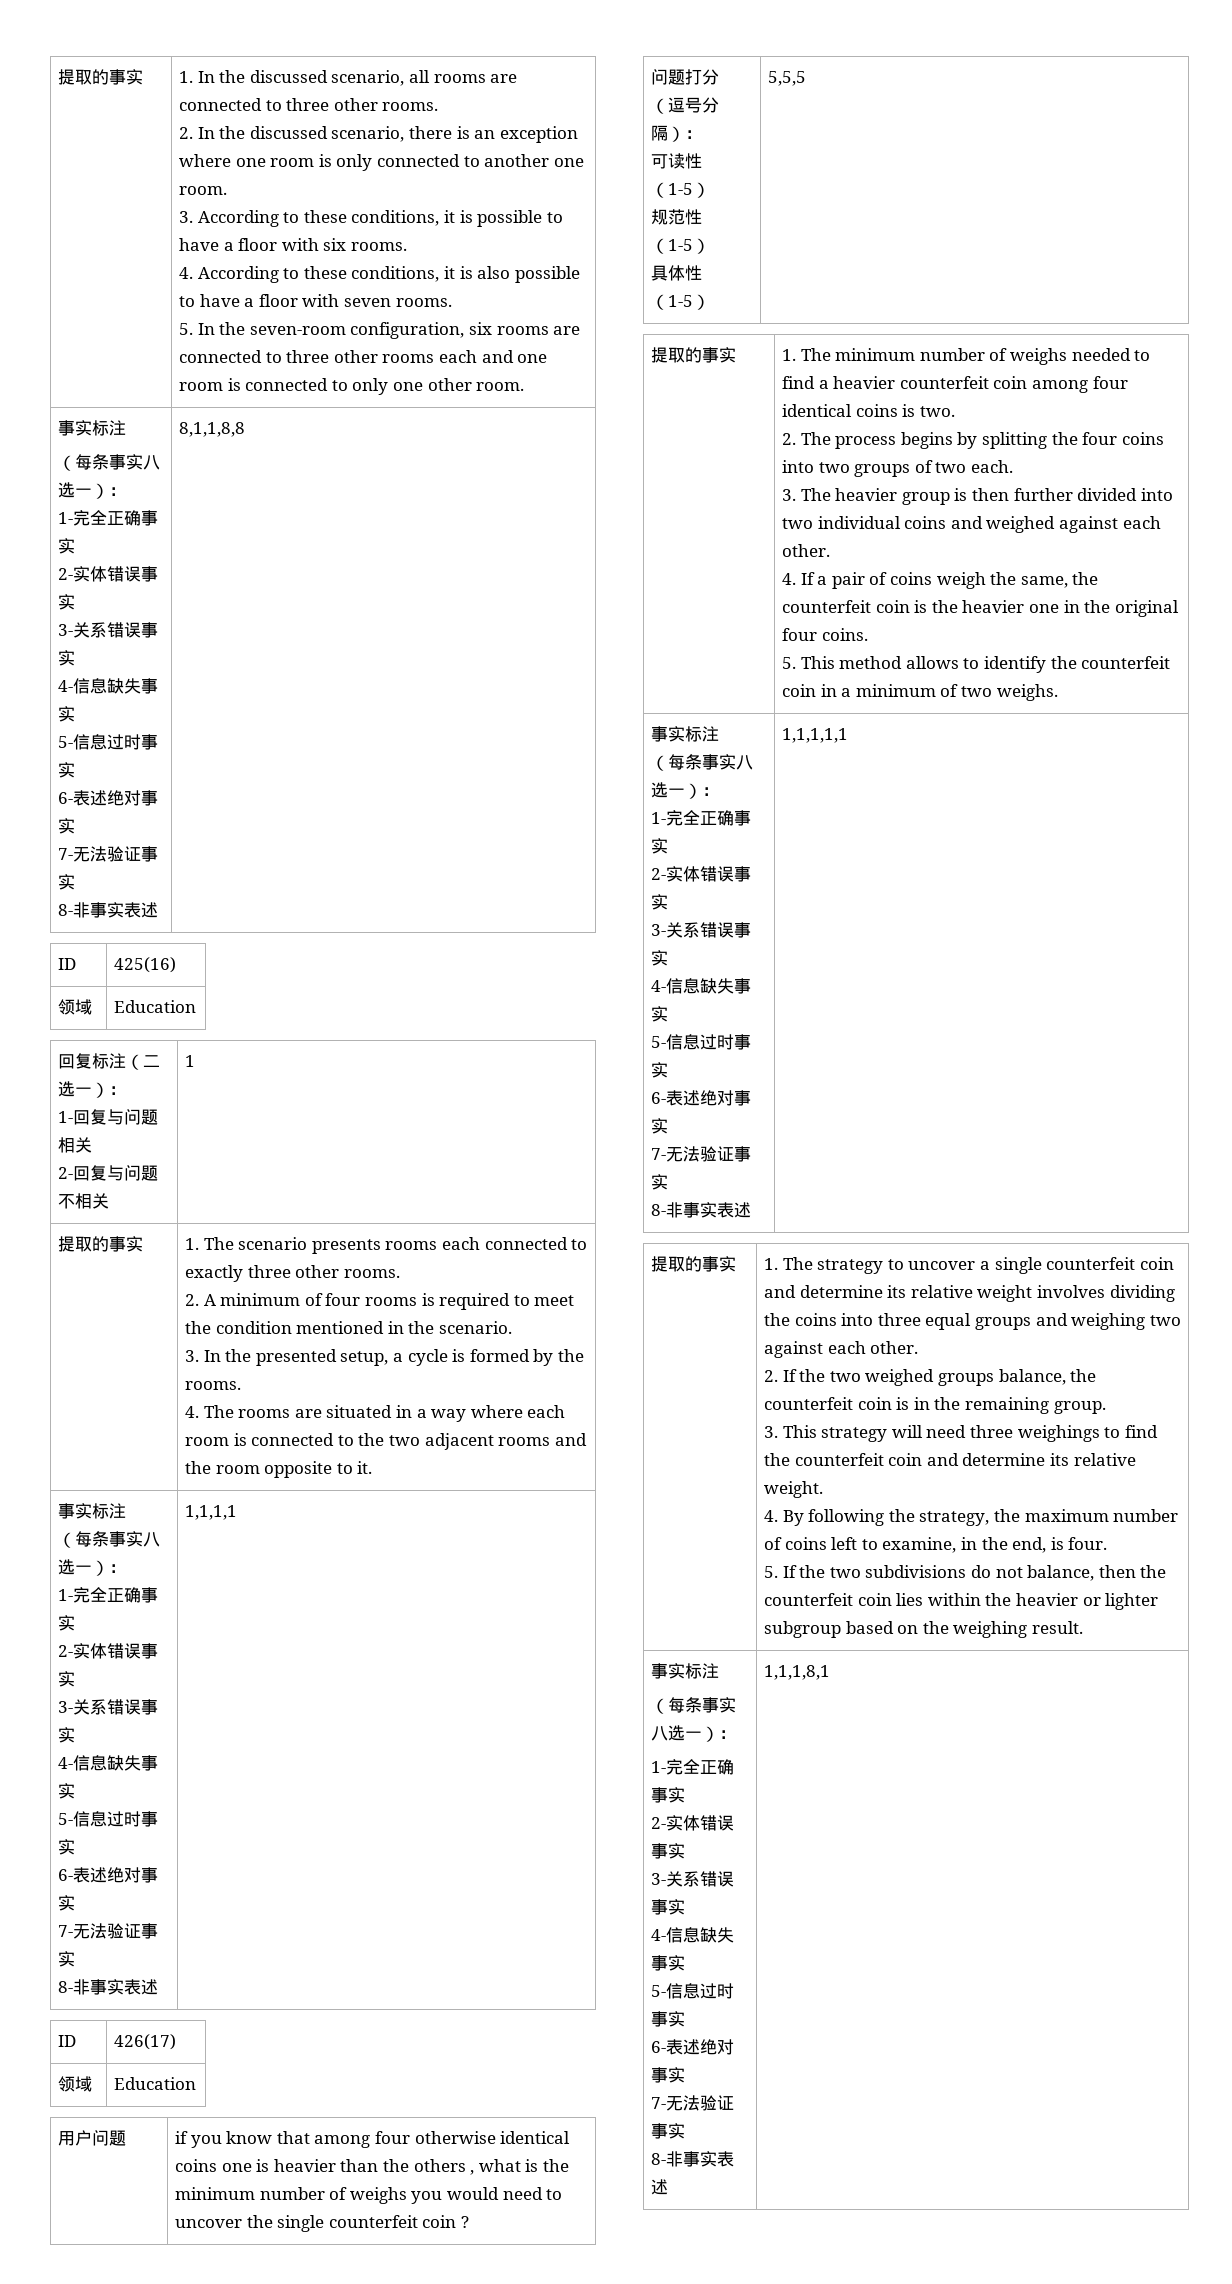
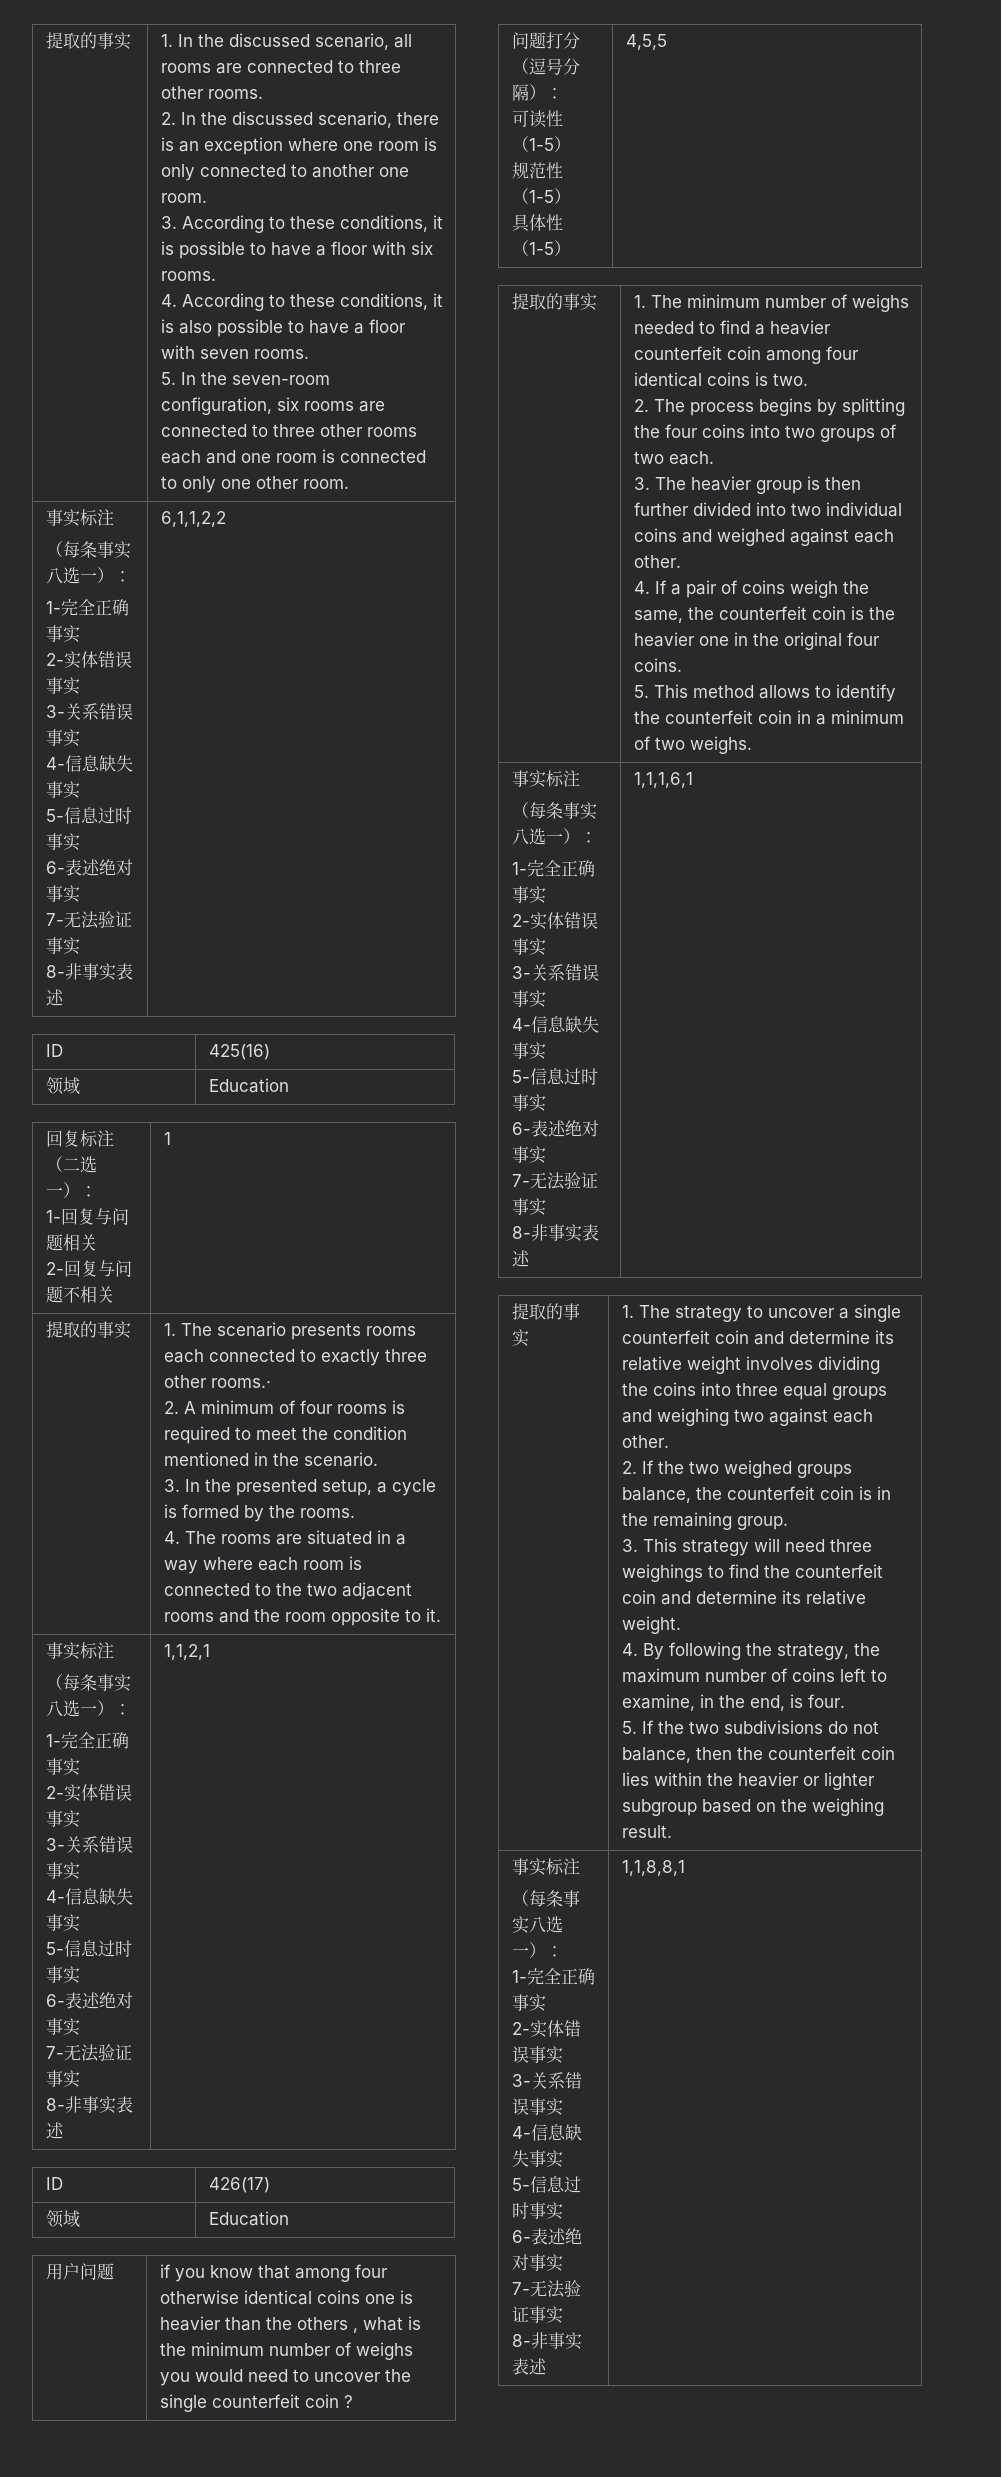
  5. In the seven-room configuration, six rooms are connected to three other rooms each and one room is connected to only one other room.
  事实标注
  （每条事实八选一）：
  1-完全正确事实
  2-实体错误事实
  3-关系错误事实
  4-信息缺失事实
  5-信息过时事实
  6-表述绝对事实
  7-无法验证事实
- 8-非事实表述 | 8,1,1,8,8
+ 8-非事实表述 | 6,1,1,2,2
- 1. The scenario presents rooms each connected to exactly three other rooms.
+ 1. The scenario presents rooms each connected to exactly three other rooms.·
  4. The rooms are situated in a way where each room is connected to the two adjacent rooms and the room opposite to it.
  事实标注
  （每条事实八选一）：
  1-完全正确事实
  2-实体错误事实
  3-关系错误事实
  4-信息缺失事实
  5-信息过时事实
  6-表述绝对事实
  7-无法验证事实
- 8-非事实表述 | 1,1,1,1
+ 8-非事实表述 | 1,1,2,1
  问题打分（逗号分隔）：
  可读性（1-5）
  规范性（1-5）
- 具体性（1-5） | 5,5,5
+ 具体性（1-5） | 4,5,5
  5. This method allows to identify the counterfeit coin in a minimum of two weighs.
  事实标注
  （每条事实八选一）：
  1-完全正确事实
  2-实体错误事实
  3-关系错误事实
  4-信息缺失事实
  5-信息过时事实
  6-表述绝对事实
  7-无法验证事实
- 8-非事实表述 | 1,1,1,1,1
+ 8-非事实表述 | 1,1,1,6,1
  5. If the two subdivisions do not balance, then the counterfeit coin lies within the heavier or lighter subgroup based on the weighing result.
  事实标注
  （每条事实八选一）：
  1-完全正确事实
  2-实体错误事实
  3-关系错误事实
  4-信息缺失事实
  5-信息过时事实
  6-表述绝对事实
  7-无法验证事实
- 8-非事实表述 | 1,1,1,8,1
+ 8-非事实表述 | 1,1,8,8,1

